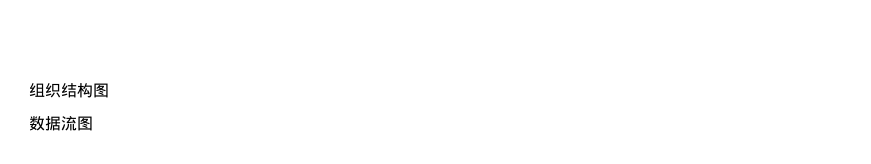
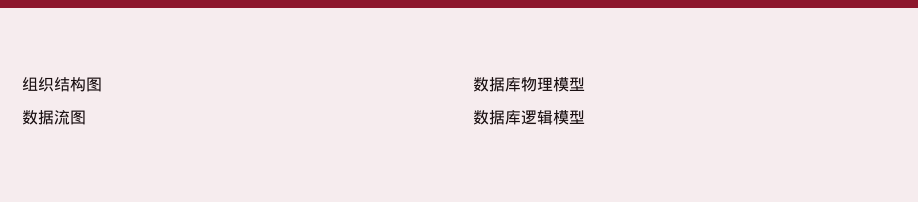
+ 数据库物理模型
+ 数据库逻辑模型

